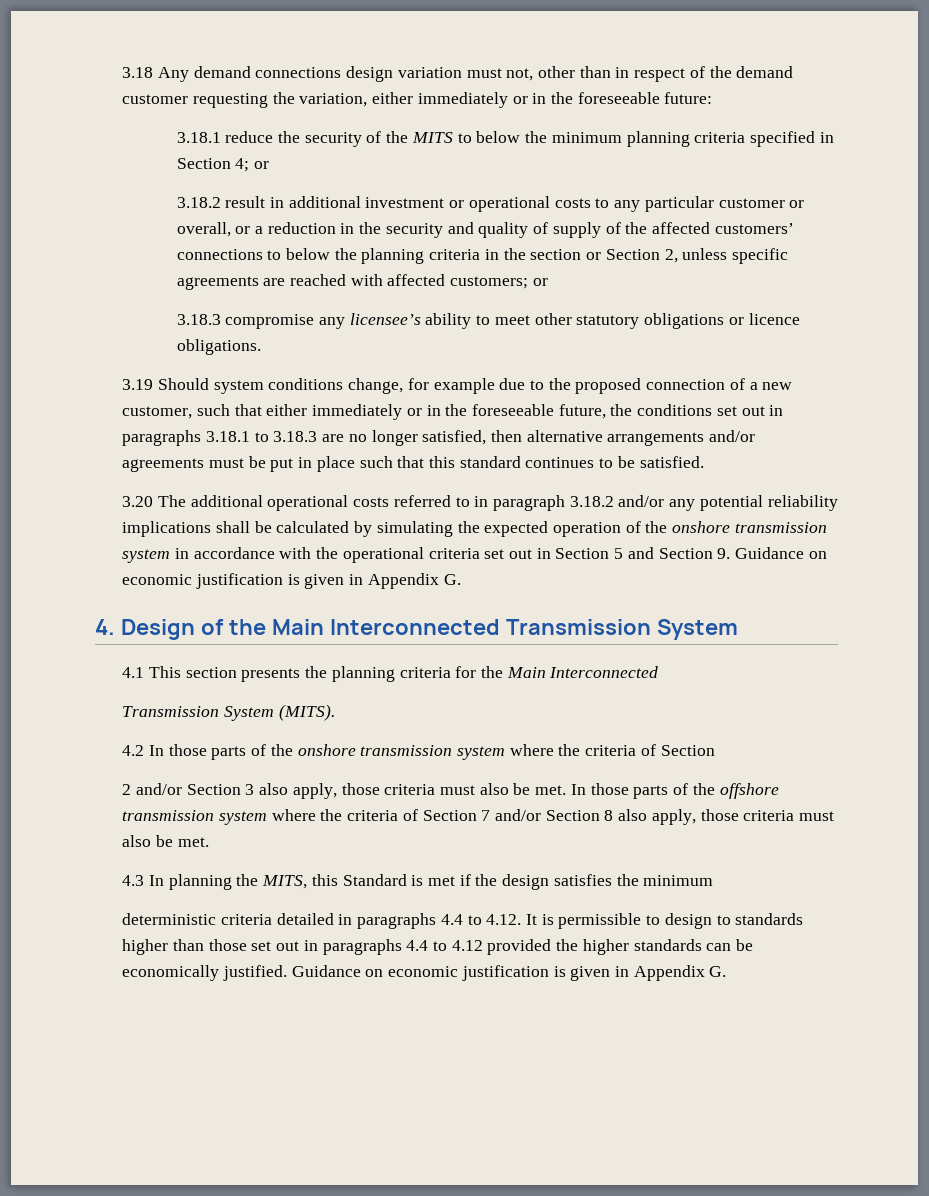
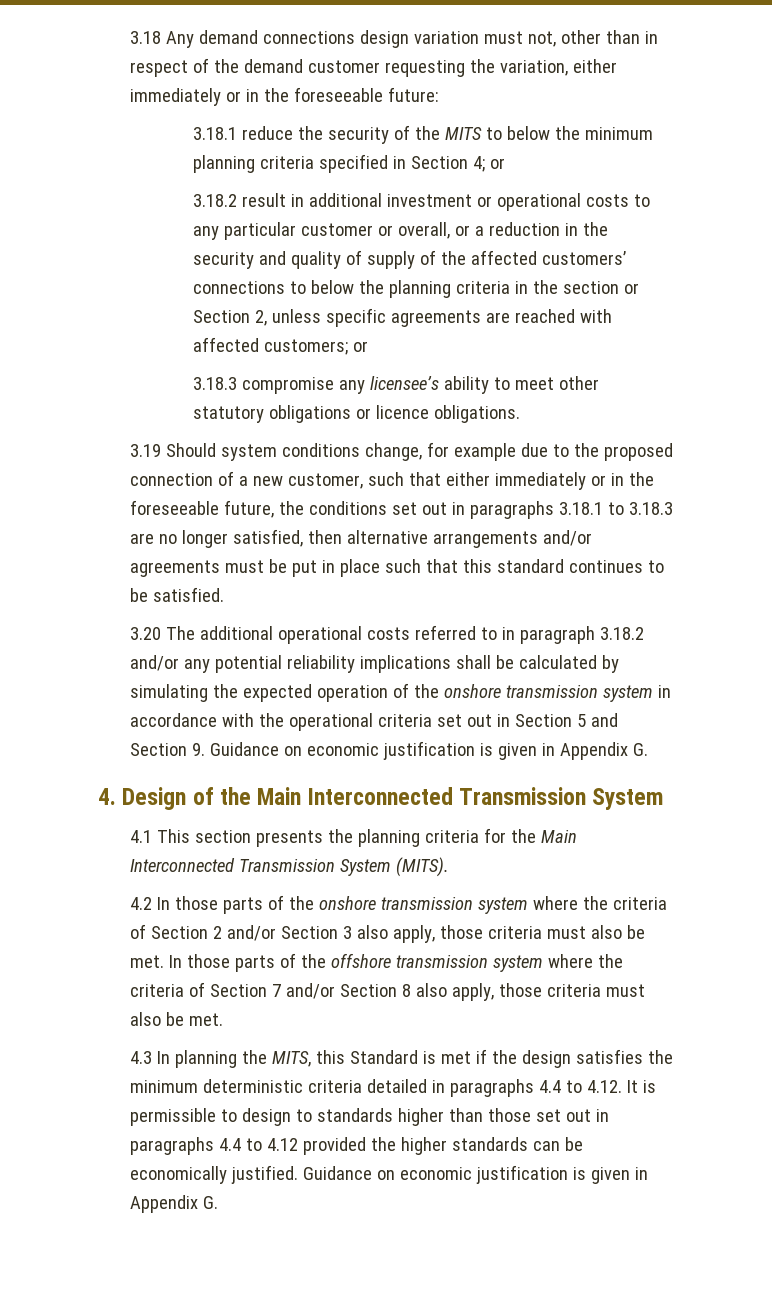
- 4.1 This section presents the planning criteria for the Main Interconnected
- Transmission System (MITS).
+ 4.1 This section presents the planning criteria for the Main Interconnected Transmission System (MITS).
- 4.2 In those parts of the onshore transmission system where the criteria of Section
- 2 and/or Section 3 also apply, those criteria must also be met.
+ 4.2 In those parts of the onshore transmission system where the criteria of Section 2 and/or Section 3 also apply, those criteria must also be met.
- 4.3 In planning the MITS, this Standard is met if the design satisfies the minimum
- deterministic criteria detailed in paragraphs 4.4 to 4.12. It is permissible to design to standards higher than those set out in paragraphs 4.4 to 4.12 provided the higher standards can be economically justified.
+ 4.3 In planning the MITS, this Standard is met if the design satisfies the minimum deterministic criteria detailed in paragraphs 4.4 to 4.12. It is permissible to design to standards higher than those set out in paragraphs 4.4 to 4.12 provided the higher standards can be economically justified.

